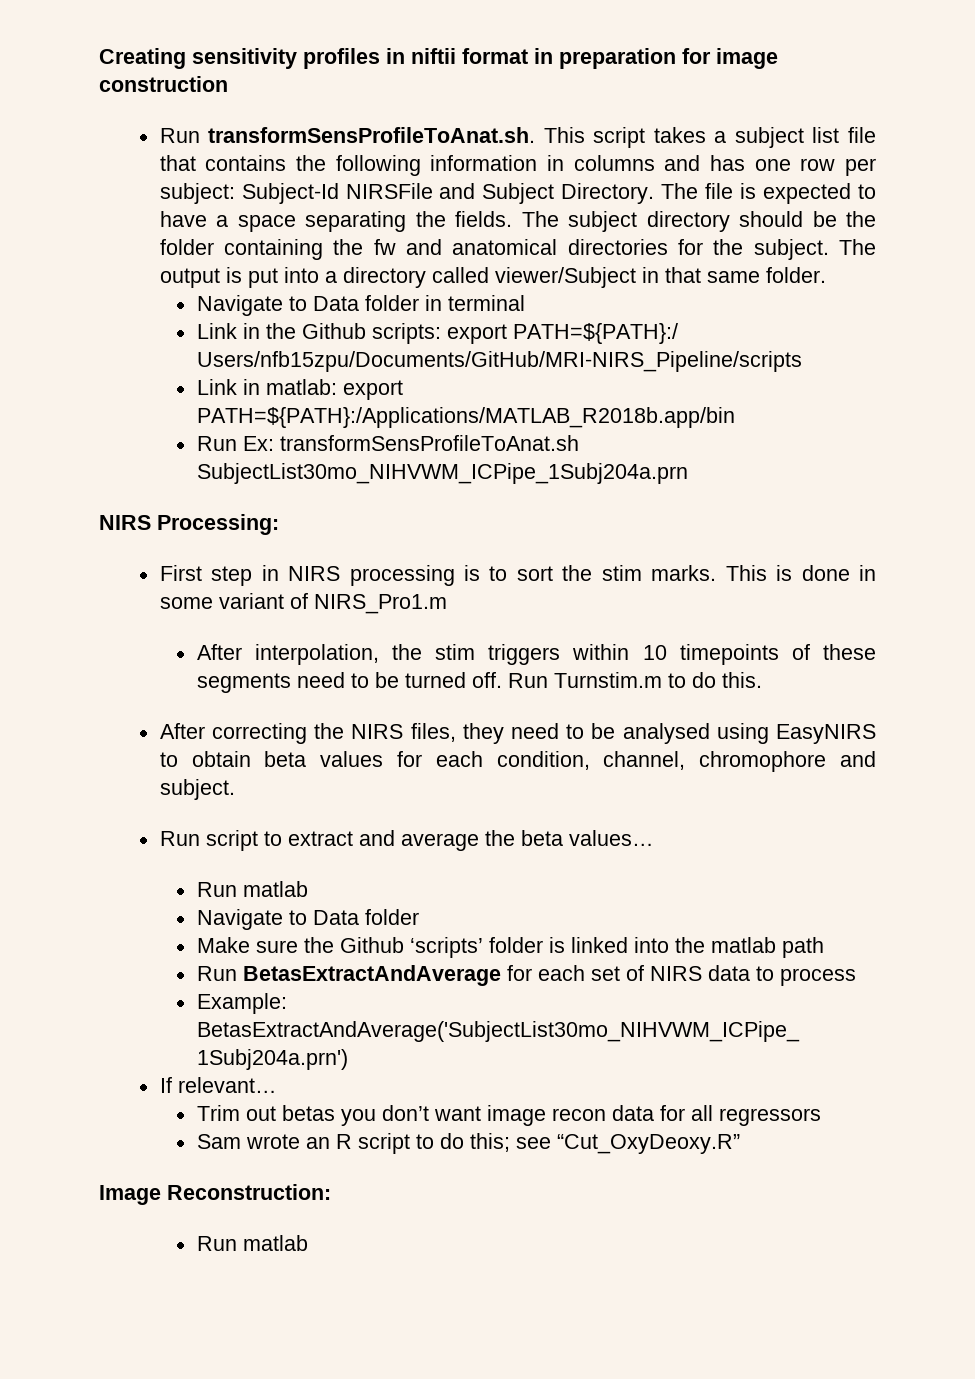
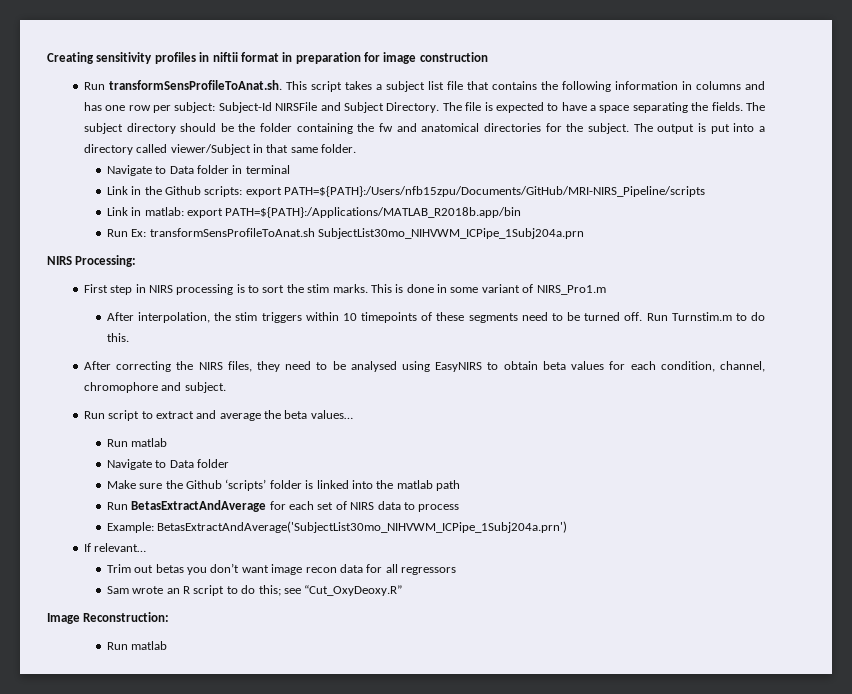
- Link in the Github scripts: export PATH=${PATH}:/ Users/nfb15zpu/Documents/GitHub/MRI-NIRS_Pipeline/scripts
+ Link in the Github scripts: export PATH=${PATH}:/Users/nfb15zpu/Documents/GitHub/MRI-NIRS_Pipeline/scripts

